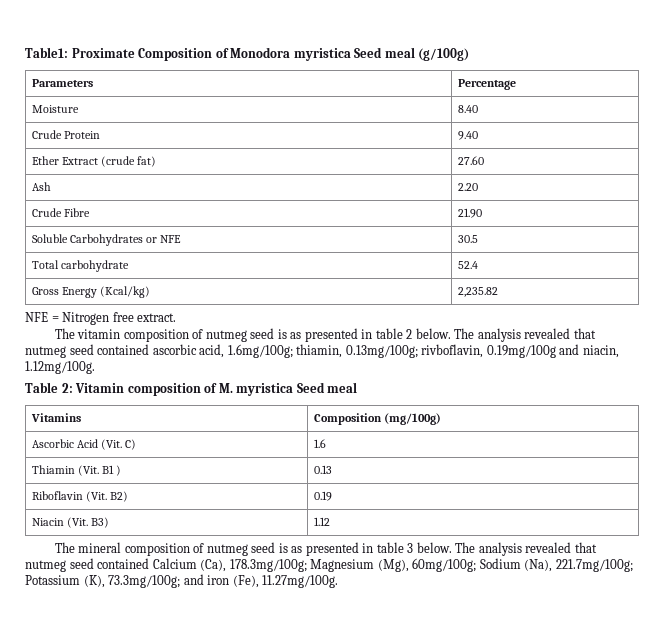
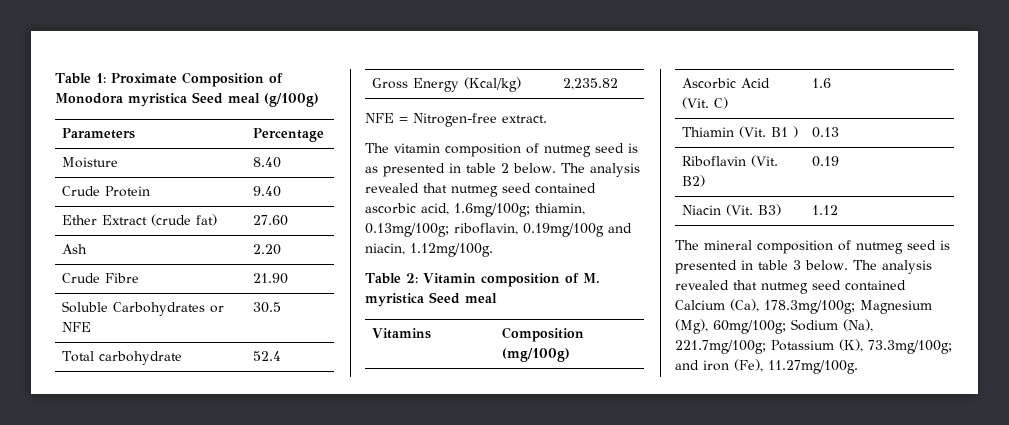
- Table1: Proximate Composition of Monodora myristica Seed meal (g/100g)
+ Table 1: Proximate Composition of Monodora myristica Seed meal (g/100g)
- NFE = Nitrogen free extract.
+ NFE = Nitrogen-free extract.
- The analysis revealed that nutmeg seed contained ascorbic acid, 1.6mg/100g; thiamin, 0.13mg/100g; rivboflavin, 0.19mg/100g and niacin, 1.12mg/100g.
+ The analysis revealed that nutmeg seed contained ascorbic acid, 1.6mg/100g; thiamin, 0.13mg/100g; riboflavin, 0.19mg/100g and niacin, 1.12mg/100g.
- The mineral composition of nutmeg seed is as presented in table 3 below.
+ The mineral composition of nutmeg seed is presented in table 3 below.

